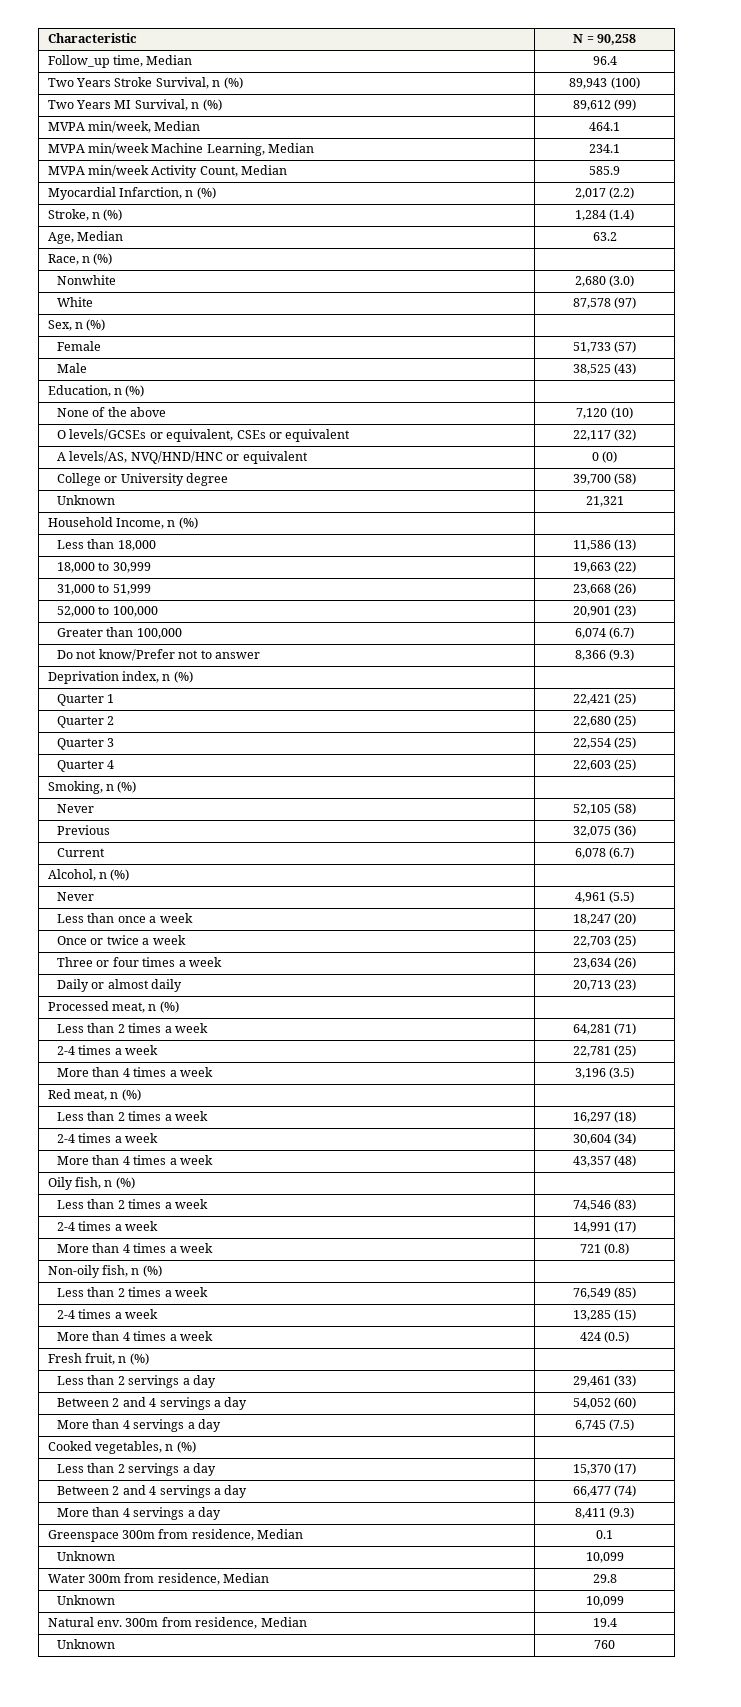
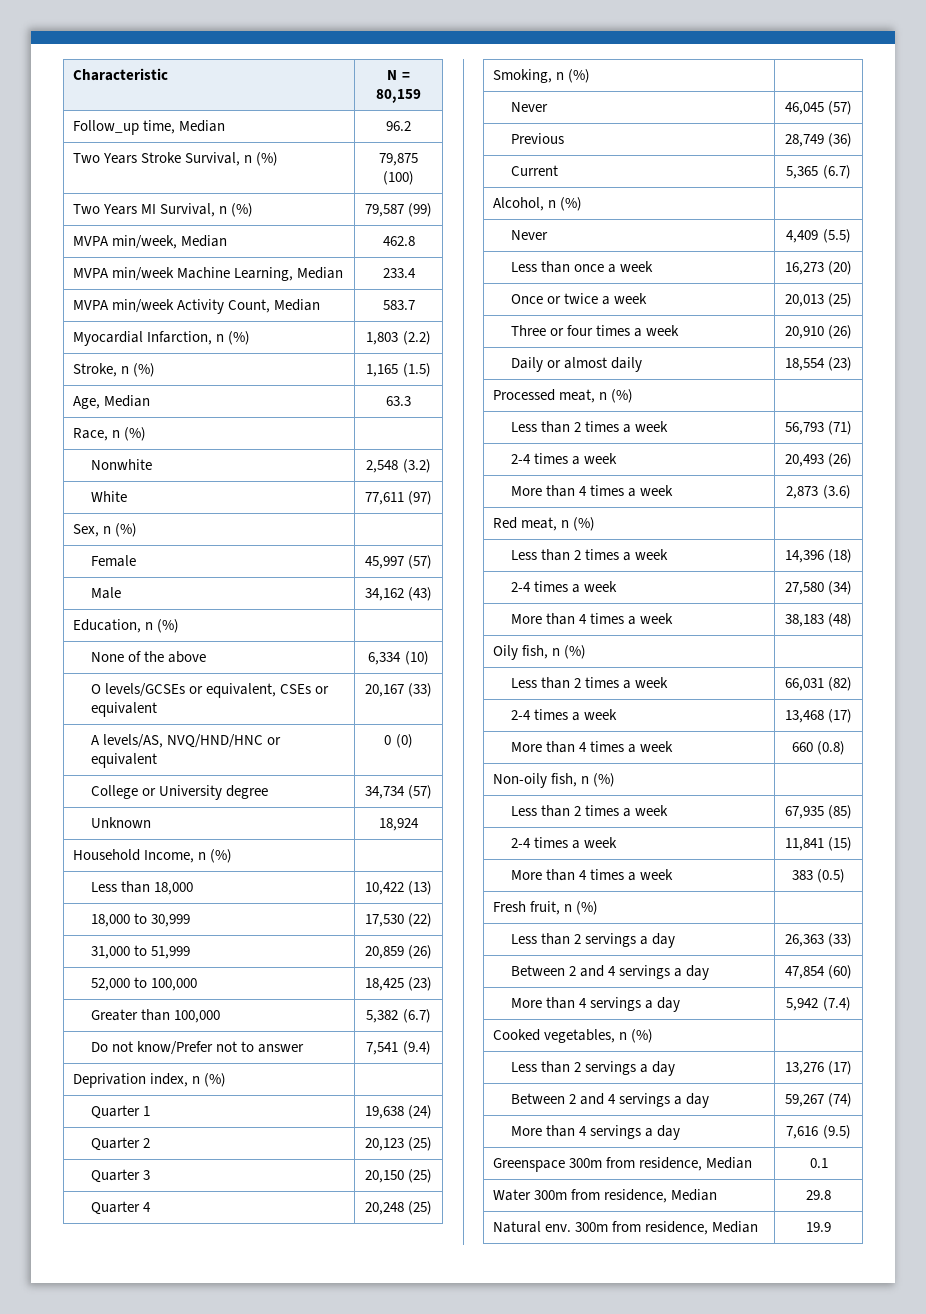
- Characteristic | N = 90,258
+ Characteristic | N = 80,159
- Follow_up time, Median | 96.4
+ Follow_up time, Median | 96.2
- Two Years Stroke Survival, n (%) | 89,943 (100)
+ Two Years Stroke Survival, n (%) | 79,875 (100)
- Two Years MI Survival, n (%) | 89,612 (99)
+ Two Years MI Survival, n (%) | 79,587 (99)
- MVPA min/week, Median | 464.1
+ MVPA min/week, Median | 462.8
- MVPA min/week Machine Learning, Median | 234.1
+ MVPA min/week Machine Learning, Median | 233.4
- MVPA min/week Activity Count, Median | 585.9
+ MVPA min/week Activity Count, Median | 583.7
- Myocardial Infarction, n (%) | 2,017 (2.2)
+ Myocardial Infarction, n (%) | 1,803 (2.2)
- Stroke, n (%) | 1,284 (1.4)
+ Stroke, n (%) | 1,165 (1.5)
- Age, Median | 63.2
+ Age, Median | 63.3
- Nonwhite | 2,680 (3.0)
+ Nonwhite | 2,548 (3.2)
- White | 87,578 (97)
+ White | 77,611 (97)
- Female | 51,733 (57)
+ Female | 45,997 (57)
- Male | 38,525 (43)
+ Male | 34,162 (43)
- None of the above | 7,120 (10)
+ None of the above | 6,334 (10)
- O levels/GCSEs or equivalent, CSEs or equivalent | 22,117 (32)
+ O levels/GCSEs or equivalent, CSEs or equivalent | 20,167 (33)
- College or University degree | 39,700 (58)
- Unknown | 21,321
+ College or University degree | 34,734 (57)
+ Unknown | 18,924
- Less than 18,000 | 11,586 (13)
+ Less than 18,000 | 10,422 (13)
- 18,000 to 30,999 | 19,663 (22)
+ 18,000 to 30,999 | 17,530 (22)
- 31,000 to 51,999 | 23,668 (26)
+ 31,000 to 51,999 | 20,859 (26)
- 52,000 to 100,000 | 20,901 (23)
+ 52,000 to 100,000 | 18,425 (23)
- Greater than 100,000 | 6,074 (6.7)
+ Greater than 100,000 | 5,382 (6.7)
- Do not know/Prefer not to answer | 8,366 (9.3)
+ Do not know/Prefer not to answer | 7,541 (9.4)
- Quarter 1 | 22,421 (25)
+ Quarter 1 | 19,638 (24)
- Quarter 2 | 22,680 (25)
+ Quarter 2 | 20,123 (25)
- Quarter 3 | 22,554 (25)
+ Quarter 3 | 20,150 (25)
- Quarter 4 | 22,603 (25)
+ Quarter 4 | 20,248 (25)
- Never | 52,105 (58)
+ Never | 46,045 (57)
- Previous | 32,075 (36)
+ Previous | 28,749 (36)
- Current | 6,078 (6.7)
+ Current | 5,365 (6.7)
- Never | 4,961 (5.5)
+ Never | 4,409 (5.5)
- Less than once a week | 18,247 (20)
+ Less than once a week | 16,273 (20)
- Once or twice a week | 22,703 (25)
+ Once or twice a week | 20,013 (25)
- Three or four times a week | 23,634 (26)
+ Three or four times a week | 20,910 (26)
- Daily or almost daily | 20,713 (23)
+ Daily or almost daily | 18,554 (23)
- Less than 2 times a week | 64,281 (71)
+ Less than 2 times a week | 56,793 (71)
- 2-4 times a week | 22,781 (25)
- More than 4 times a week | 3,196 (3.5)
+ 2-4 times a week | 20,493 (26)
+ More than 4 times a week | 2,873 (3.6)
- Less than 2 times a week | 16,297 (18)
+ Less than 2 times a week | 14,396 (18)
- 2-4 times a week | 30,604 (34)
+ 2-4 times a week | 27,580 (34)
- More than 4 times a week | 43,357 (48)
+ More than 4 times a week | 38,183 (48)
- Less than 2 times a week | 74,546 (83)
- 2-4 times a week | 14,991 (17)
+ Less than 2 times a week | 66,031 (82)
+ 2-4 times a week | 13,468 (17)
- More than 4 times a week | 721 (0.8)
+ More than 4 times a week | 660 (0.8)
- Less than 2 times a week | 76,549 (85)
+ Less than 2 times a week | 67,935 (85)
- 2-4 times a week | 13,285 (15)
+ 2-4 times a week | 11,841 (15)
- More than 4 times a week | 424 (0.5)
+ More than 4 times a week | 383 (0.5)
- Less than 2 servings a day | 29,461 (33)
+ Less than 2 servings a day | 26,363 (33)
- Between 2 and 4 servings a day | 54,052 (60)
+ Between 2 and 4 servings a day | 47,854 (60)
- More than 4 servings a day | 6,745 (7.5)
+ More than 4 servings a day | 5,942 (7.4)
- Less than 2 servings a day | 15,370 (17)
+ Less than 2 servings a day | 13,276 (17)
- Between 2 and 4 servings a day | 66,477 (74)
+ Between 2 and 4 servings a day | 59,267 (74)
- More than 4 servings a day | 8,411 (9.3)
+ More than 4 servings a day | 7,616 (9.5)
  Greenspace 300m from residence, Median | 0.1
- Unknown | 10,099
  Water 300m from residence, Median | 29.8
- Unknown | 10,099
- Natural env. 300m from residence, Median | 19.4
- Unknown | 760
+ Natural env. 300m from residence, Median | 19.9

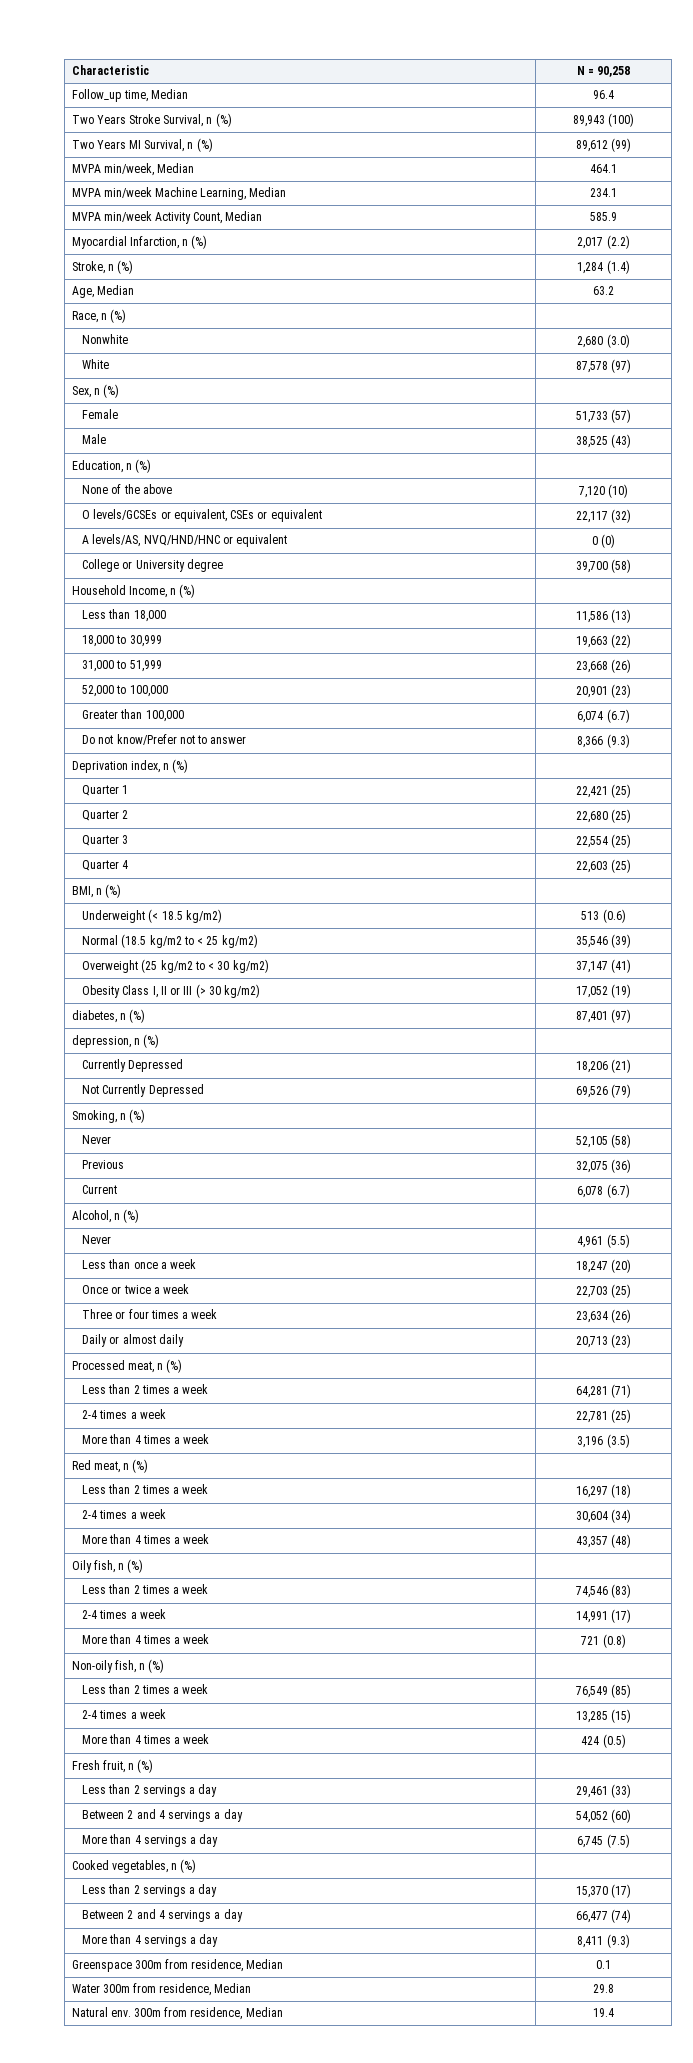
- Characteristic | N = 80,159
+ Characteristic | N = 90,258
- Follow_up time, Median | 96.2
+ Follow_up time, Median | 96.4
- Two Years Stroke Survival, n (%) | 79,875 (100)
+ Two Years Stroke Survival, n (%) | 89,943 (100)
- Two Years MI Survival, n (%) | 79,587 (99)
+ Two Years MI Survival, n (%) | 89,612 (99)
- MVPA min/week, Median | 462.8
+ MVPA min/week, Median | 464.1
- MVPA min/week Machine Learning, Median | 233.4
+ MVPA min/week Machine Learning, Median | 234.1
- MVPA min/week Activity Count, Median | 583.7
+ MVPA min/week Activity Count, Median | 585.9
- Myocardial Infarction, n (%) | 1,803 (2.2)
+ Myocardial Infarction, n (%) | 2,017 (2.2)
- Stroke, n (%) | 1,165 (1.5)
+ Stroke, n (%) | 1,284 (1.4)
- Age, Median | 63.3
+ Age, Median | 63.2
- Nonwhite | 2,548 (3.2)
+ Nonwhite | 2,680 (3.0)
- White | 77,611 (97)
+ White | 87,578 (97)
- Female | 45,997 (57)
+ Female | 51,733 (57)
- Male | 34,162 (43)
+ Male | 38,525 (43)
- None of the above | 6,334 (10)
+ None of the above | 7,120 (10)
- O levels/GCSEs or equivalent, CSEs or equivalent | 20,167 (33)
+ O levels/GCSEs or equivalent, CSEs or equivalent | 22,117 (32)
- College or University degree | 34,734 (57)
- Unknown | 18,924
+ College or University degree | 39,700 (58)
- Less than 18,000 | 10,422 (13)
+ Less than 18,000 | 11,586 (13)
- 18,000 to 30,999 | 17,530 (22)
+ 18,000 to 30,999 | 19,663 (22)
- 31,000 to 51,999 | 20,859 (26)
+ 31,000 to 51,999 | 23,668 (26)
- 52,000 to 100,000 | 18,425 (23)
+ 52,000 to 100,000 | 20,901 (23)
- Greater than 100,000 | 5,382 (6.7)
+ Greater than 100,000 | 6,074 (6.7)
- Do not know/Prefer not to answer | 7,541 (9.4)
+ Do not know/Prefer not to answer | 8,366 (9.3)
- Quarter 1 | 19,638 (24)
+ Quarter 1 | 22,421 (25)
- Quarter 2 | 20,123 (25)
+ Quarter 2 | 22,680 (25)
- Quarter 3 | 20,150 (25)
+ Quarter 3 | 22,554 (25)
- Quarter 4 | 20,248 (25)
+ Quarter 4 | 22,603 (25)
+ BMI, n (%) |
+ Underweight (< 18.5 kg/m2) | 513 (0.6)
+ Normal (18.5 kg/m2 to < 25 kg/m2) | 35,546 (39)
+ Overweight (25 kg/m2 to < 30 kg/m2) | 37,147 (41)
+ Obesity Class I, II or III (> 30 kg/m2) | 17,052 (19)
+ diabetes, n (%) | 87,401 (97)
+ depression, n (%) |
+ Currently Depressed | 18,206 (21)
+ Not Currently Depressed | 69,526 (79)
- Never | 46,045 (57)
+ Never | 52,105 (58)
- Previous | 28,749 (36)
+ Previous | 32,075 (36)
- Current | 5,365 (6.7)
+ Current | 6,078 (6.7)
- Never | 4,409 (5.5)
+ Never | 4,961 (5.5)
- Less than once a week | 16,273 (20)
+ Less than once a week | 18,247 (20)
- Once or twice a week | 20,013 (25)
+ Once or twice a week | 22,703 (25)
- Three or four times a week | 20,910 (26)
+ Three or four times a week | 23,634 (26)
- Daily or almost daily | 18,554 (23)
+ Daily or almost daily | 20,713 (23)
- Less than 2 times a week | 56,793 (71)
+ Less than 2 times a week | 64,281 (71)
- 2-4 times a week | 20,493 (26)
- More than 4 times a week | 2,873 (3.6)
+ 2-4 times a week | 22,781 (25)
+ More than 4 times a week | 3,196 (3.5)
- Less than 2 times a week | 14,396 (18)
+ Less than 2 times a week | 16,297 (18)
- 2-4 times a week | 27,580 (34)
+ 2-4 times a week | 30,604 (34)
- More than 4 times a week | 38,183 (48)
+ More than 4 times a week | 43,357 (48)
- Less than 2 times a week | 66,031 (82)
- 2-4 times a week | 13,468 (17)
+ Less than 2 times a week | 74,546 (83)
+ 2-4 times a week | 14,991 (17)
- More than 4 times a week | 660 (0.8)
+ More than 4 times a week | 721 (0.8)
- Less than 2 times a week | 67,935 (85)
+ Less than 2 times a week | 76,549 (85)
- 2-4 times a week | 11,841 (15)
+ 2-4 times a week | 13,285 (15)
- More than 4 times a week | 383 (0.5)
+ More than 4 times a week | 424 (0.5)
- Less than 2 servings a day | 26,363 (33)
+ Less than 2 servings a day | 29,461 (33)
- Between 2 and 4 servings a day | 47,854 (60)
+ Between 2 and 4 servings a day | 54,052 (60)
- More than 4 servings a day | 5,942 (7.4)
+ More than 4 servings a day | 6,745 (7.5)
- Less than 2 servings a day | 13,276 (17)
+ Less than 2 servings a day | 15,370 (17)
- Between 2 and 4 servings a day | 59,267 (74)
+ Between 2 and 4 servings a day | 66,477 (74)
- More than 4 servings a day | 7,616 (9.5)
+ More than 4 servings a day | 8,411 (9.3)
- Natural env. 300m from residence, Median | 19.9
+ Natural env. 300m from residence, Median | 19.4

